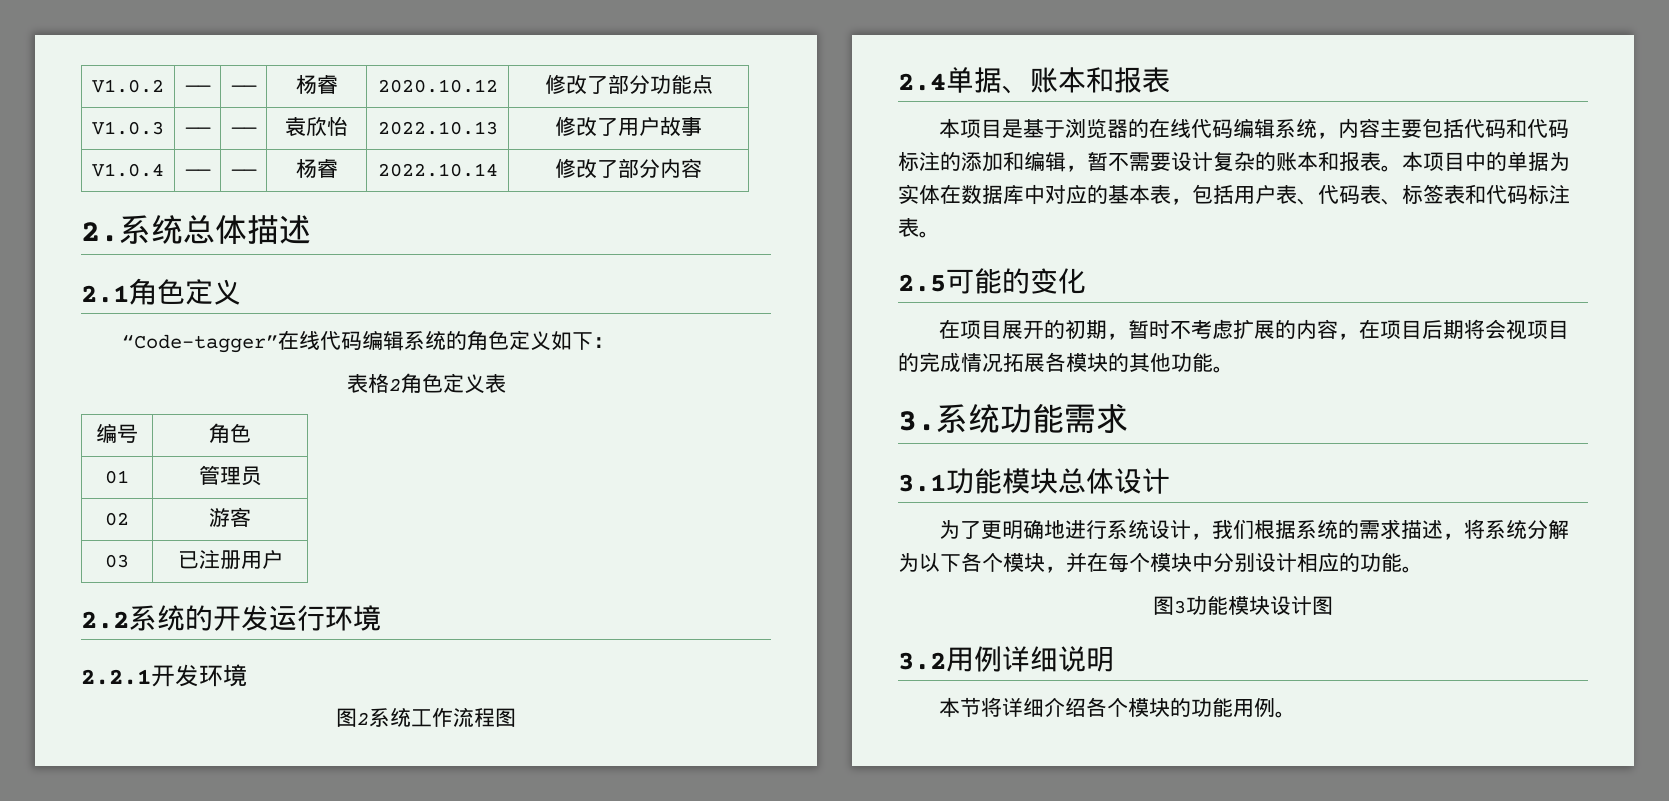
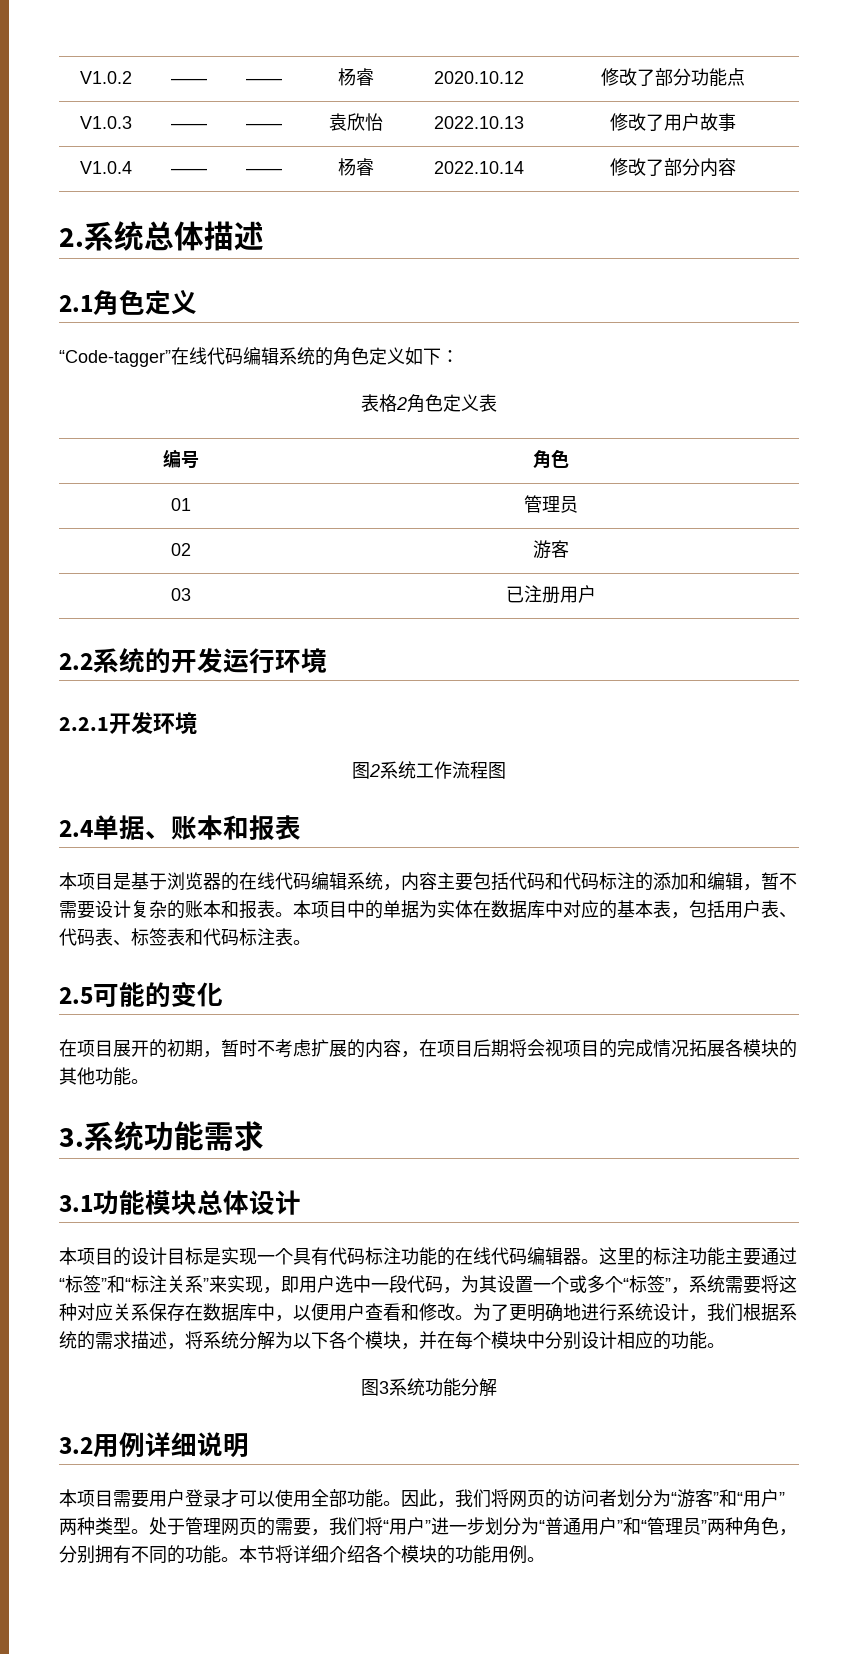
+ 本项目的设计目标是实现一个具有代码标注功能的在线代码编辑器。这里的标注功能主要通过“标签”和“标注关系”来实现，即用户选中一段代码，为其设置一个或多个“标签”，系统需要将这种对应关系保存在数据库中，以便用户查看和修改。
- 图3功能模块设计图
+ 图3系统功能分解
- 本节将详细介绍各个模块的功能用例。
+ 本项目需要用户登录才可以使用全部功能。因此，我们将网页的访问者划分为“游客”和“用户”两种类型。处于管理网页的需要，我们将“用户”进一步划分为“普通用户”和“管理员”两种角色，分别拥有不同的功能。本节将详细介绍各个模块的功能用例。

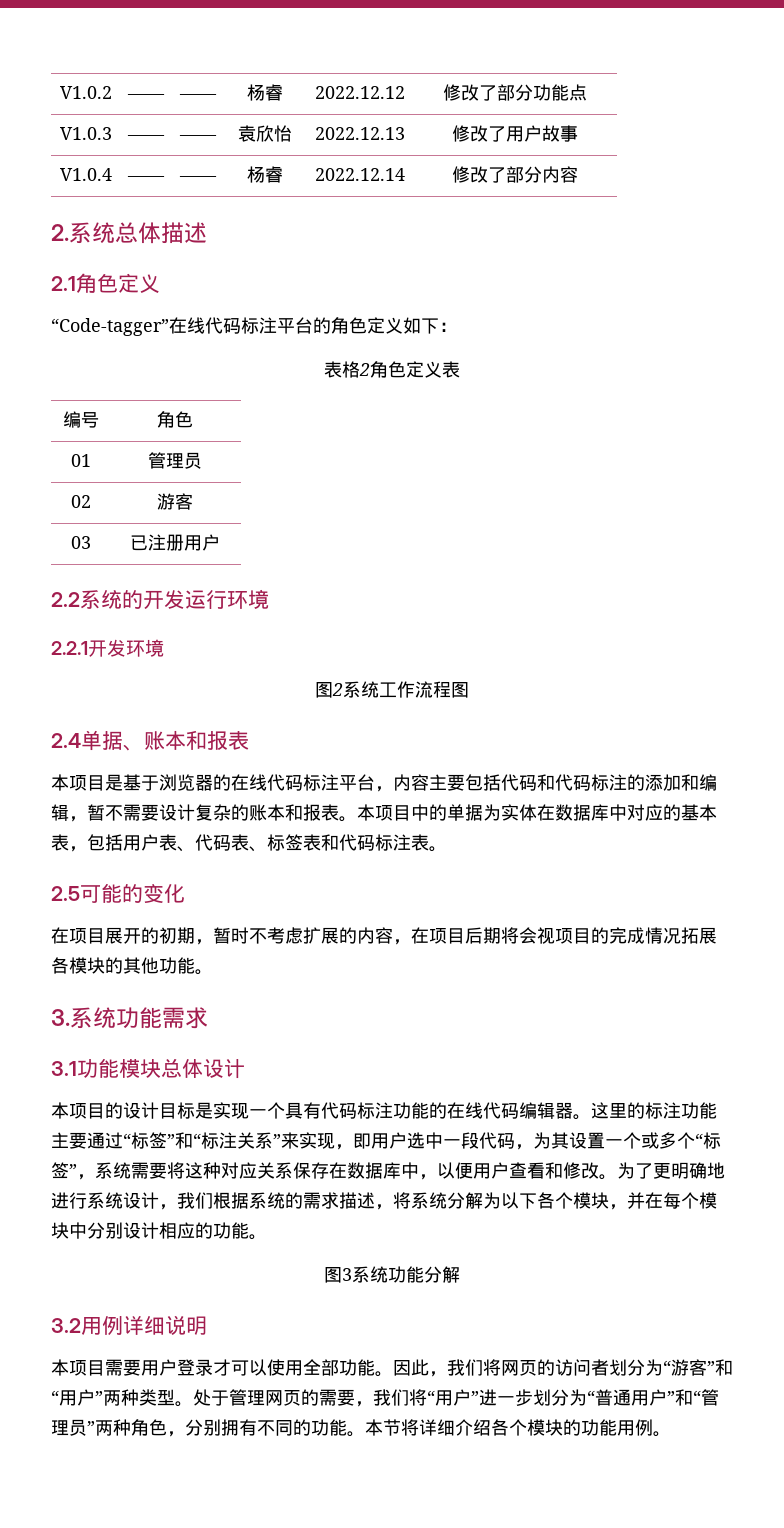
- V1.0.2 | —— | —— | 杨睿 | 2020.10.12 | 修改了部分功能点
+ V1.0.2 | —— | —— | 杨睿 | 2022.12.12 | 修改了部分功能点
- V1.0.3 | —— | —— | 袁欣怡 | 2022.10.13 | 修改了用户故事
+ V1.0.3 | —— | —— | 袁欣怡 | 2022.12.13 | 修改了用户故事
- V1.0.4 | —— | —— | 杨睿 | 2022.10.14 | 修改了部分内容
+ V1.0.4 | —— | —— | 杨睿 | 2022.12.14 | 修改了部分内容
- “Code-tagger”在线代码编辑系统的角色定义如下：
+ “Code-tagger”在线代码标注平台的角色定义如下：
- 本项目是基于浏览器的在线代码编辑系统，内容主要包括代码和代码标注的添加和编辑，暂不需要设计复杂的账本和报表。
+ 本项目是基于浏览器的在线代码标注平台，内容主要包括代码和代码标注的添加和编辑，暂不需要设计复杂的账本和报表。

